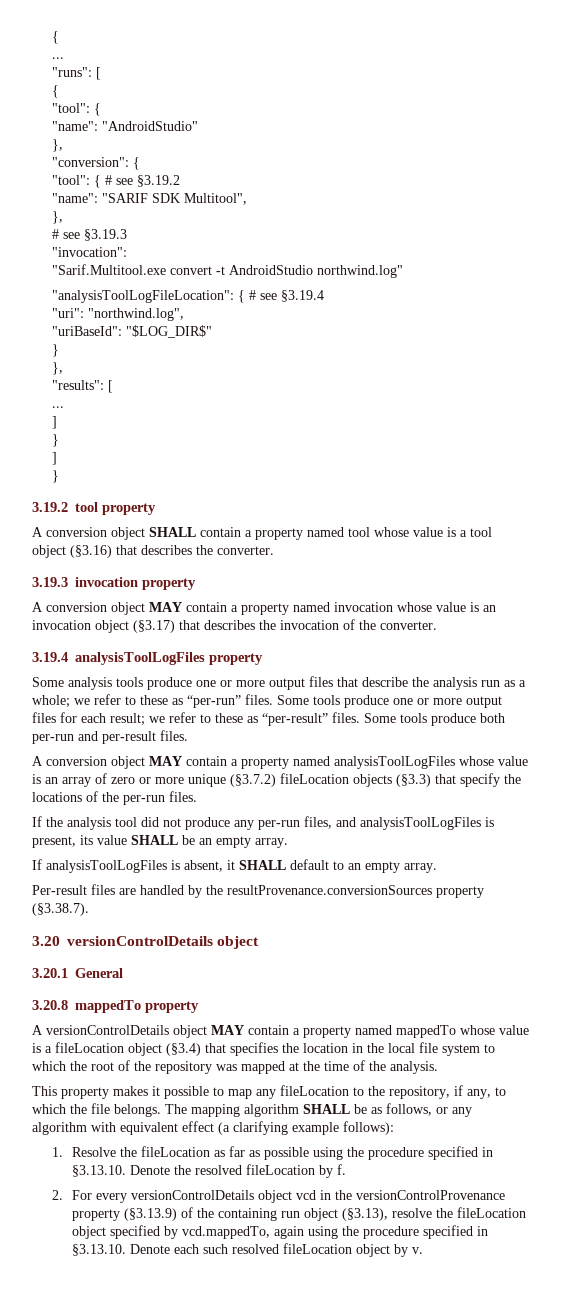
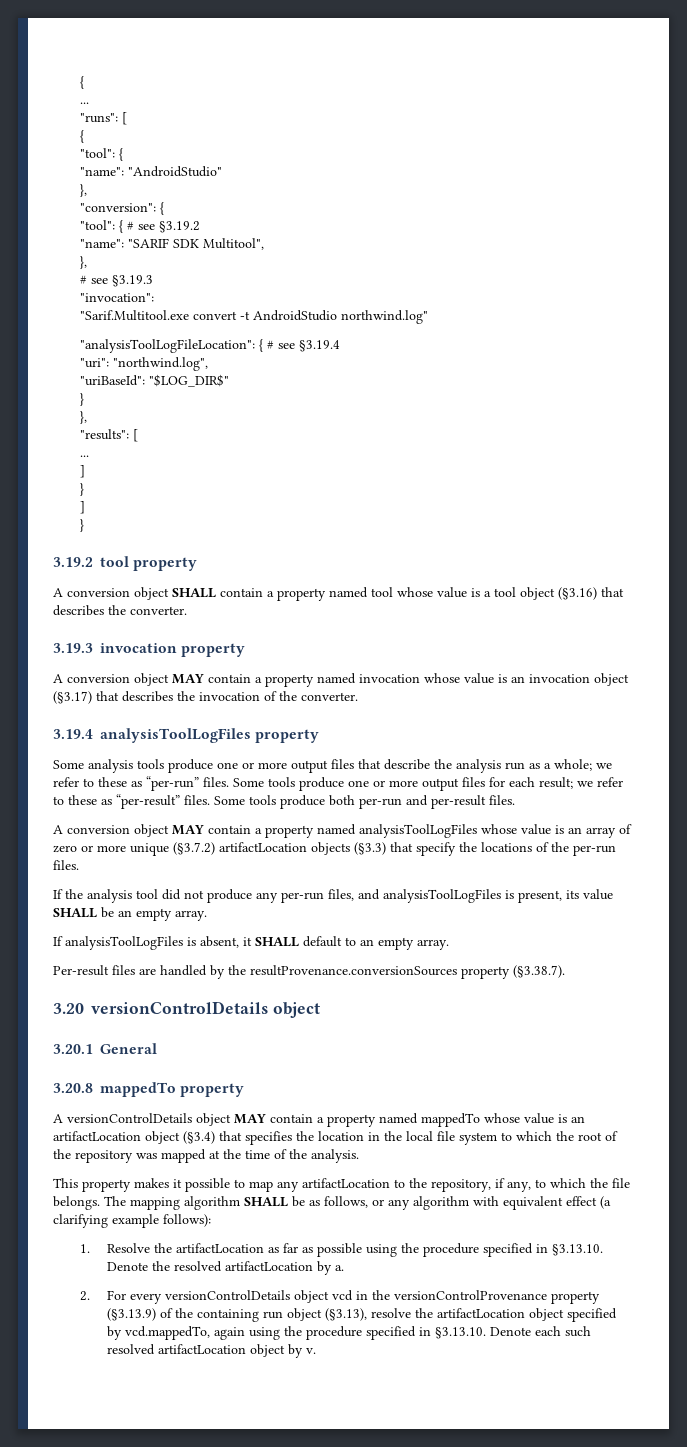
- A conversion object MAY contain a property named analysisToolLogFiles whose value is an array of zero or more unique (§3.7.2) fileLocation objects (§3.3) that specify the locations of the per-run files.
+ A conversion object MAY contain a property named analysisToolLogFiles whose value is an array of zero or more unique (§3.7.2) artifactLocation objects (§3.3) that specify the locations of the per-run files.
- A versionControlDetails object MAY contain a property named mappedTo whose value is a fileLocation object (§3.4) that specifies the location in the local file system to which the root of the repository was mapped at the time of the analysis.
+ A versionControlDetails object MAY contain a property named mappedTo whose value is an artifactLocation object (§3.4) that specifies the location in the local file system to which the root of the repository was mapped at the time of the analysis.
- This property makes it possible to map any fileLocation to the repository, if any, to which the file belongs.
+ This property makes it possible to map any artifactLocation to the repository, if any, to which the file belongs.
- 1. Resolve the fileLocation as far as possible using the procedure specified in §3.13.10. Denote the resolved fileLocation by f.
+ 1. Resolve the artifactLocation as far as possible using the procedure specified in §3.13.10. Denote the resolved artifactLocation by a.
- 2. For every versionControlDetails object vcd in the versionControlProvenance property (§3.13.9) of the containing run object (§3.13), resolve the fileLocation object specified by vcd.mappedTo, again using the procedure specified in §3.13.10. Denote each such resolved fileLocation object by v.
+ 2. For every versionControlDetails object vcd in the versionControlProvenance property (§3.13.9) of the containing run object (§3.13), resolve the artifactLocation object specified by vcd.mappedTo, again using the procedure specified in §3.13.10. Denote each such resolved artifactLocation object by v.

